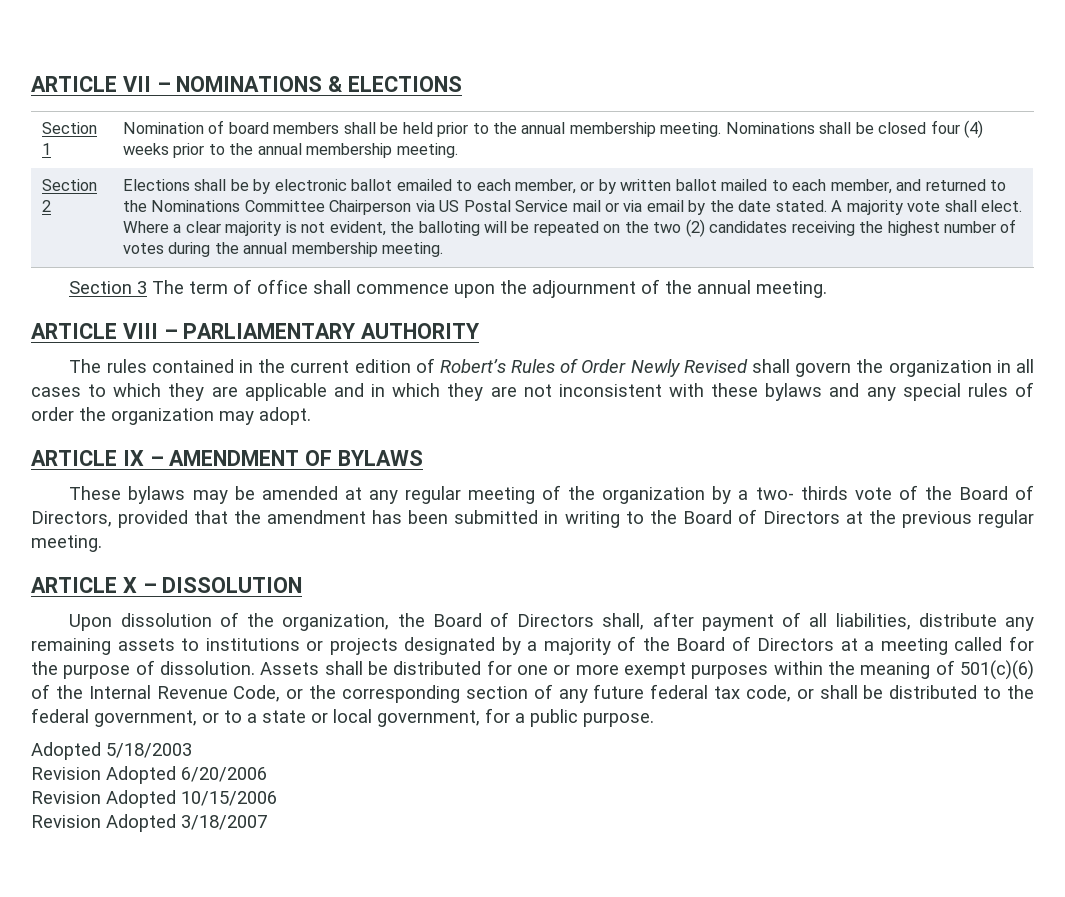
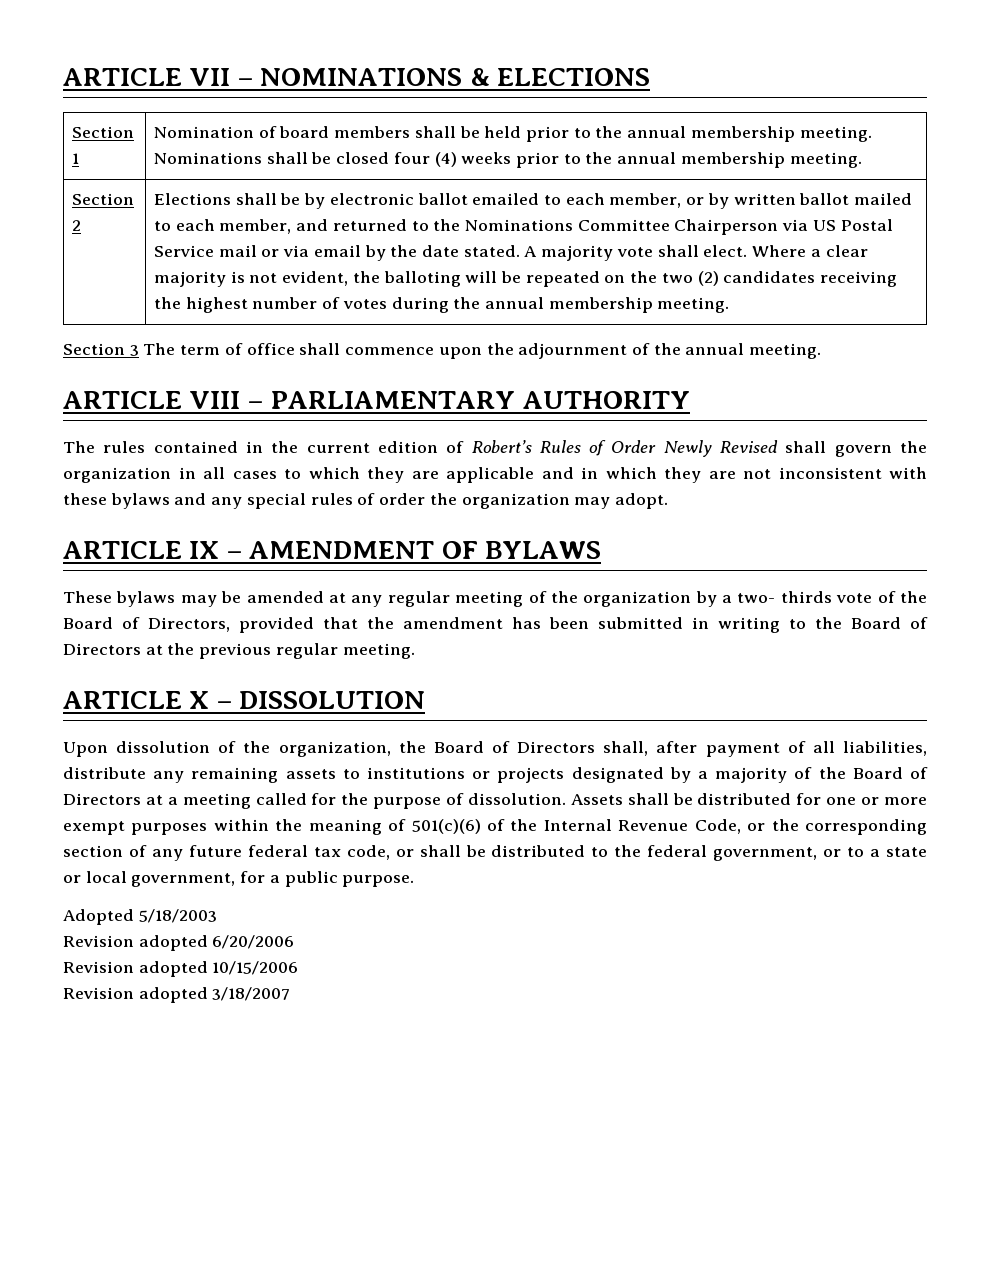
- Revision Adopted 6/20/2006
+ Revision adopted 6/20/2006
- Revision Adopted 10/15/2006
+ Revision adopted 10/15/2006
- Revision Adopted 3/18/2007
+ Revision adopted 3/18/2007

